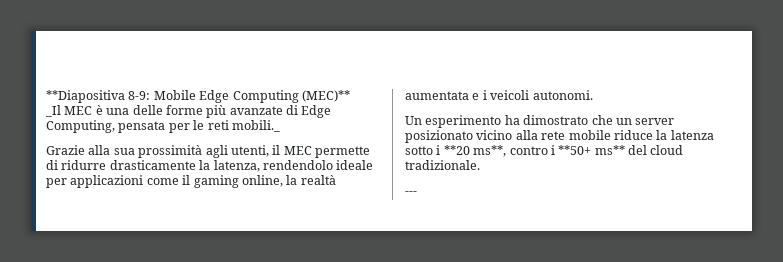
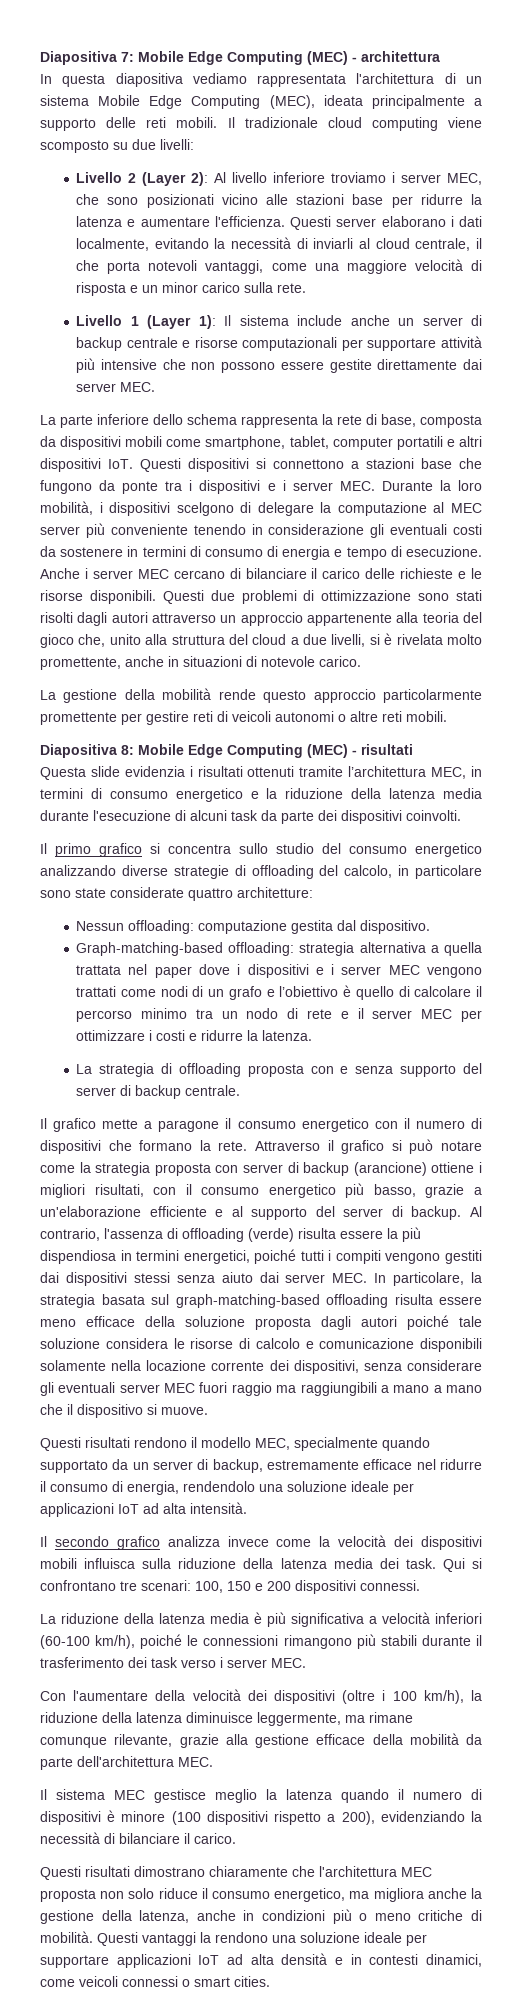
- **Diapositiva 8-9: Mobile Edge Computing (MEC)**
- _Il MEC è una delle forme più avanzate di Edge Computing, pensata per le reti mobili._
- Grazie alla sua prossimità agli utenti, il MEC permette di ridurre drasticamente la latenza, rendendolo ideale per applicazioni come il gaming online, la realtà aumentata e i veicoli autonomi.
- Un esperimento ha dimostrato che un server posizionato vicino alla rete mobile riduce la latenza sotto i **20 ms**, contro i **50+ ms** del cloud tradizionale.
- ---
+ Diapositiva 7: Mobile Edge Computing (MEC) - architettura
+ In questa diapositiva vediamo rappresentata l'architettura di un sistema Mobile Edge Computing (MEC), ideata principalmente a supporto delle reti mobili. Il tradizionale cloud computing viene scomposto su due livelli:
+ Livello 2 (Layer 2): Al livello inferiore troviamo i server MEC, che sono posizionati vicino alle stazioni base per ridurre la latenza e aumentare l'efficienza. Questi server elaborano i dati localmente, evitando la necessità di inviarli al cloud centrale, il che porta notevoli vantaggi, come una maggiore velocità di risposta e un minor carico sulla rete.
+ Livello 1 (Layer 1): Il sistema include anche un server di backup centrale e risorse computazionali per supportare attività più intensive che non possono essere gestite direttamente dai server MEC.
+ La parte inferiore dello schema rappresenta la rete di base, composta da dispositivi mobili come smartphone, tablet, computer portatili e altri dispositivi IoT. Questi dispositivi si connettono a stazioni base che fungono da ponte tra i dispositivi e i server MEC. Durante la loro mobilità, i dispositivi scelgono di delegare la computazione al MEC server più conveniente tenendo in considerazione gli eventuali costi da sostenere in termini di consumo di energia e tempo di esecuzione. Anche i server MEC cercano di bilanciare il carico delle richieste e le risorse disponibili. Questi due problemi di ottimizzazione sono stati risolti dagli autori attraverso un approccio appartenente alla teoria del gioco che, unito alla struttura del cloud a due livelli, si è rivelata molto promettente, anche in situazioni di notevole carico.
+ La gestione della mobilità rende questo approccio particolarmente promettente per gestire reti di veicoli autonomi o altre reti mobili.
+ Diapositiva 8: Mobile Edge Computing (MEC) - risultati
+ Questa slide evidenzia i risultati ottenuti tramite l’architettura MEC, in termini di consumo energetico e la riduzione della latenza media durante l'esecuzione di alcuni task da parte dei dispositivi coinvolti.
+ Il primo grafico si concentra sullo studio del consumo energetico analizzando diverse strategie di offloading del calcolo, in particolare sono state considerate quattro architetture:
+ Nessun offloading: computazione gestita dal dispositivo.
+ Graph-matching-based offloading: strategia alternativa a quella trattata nel paper dove i dispositivi e i server MEC vengono trattati come nodi di un grafo e l’obiettivo è quello di calcolare il percorso minimo tra un nodo di rete e il server MEC per ottimizzare i costi e ridurre la latenza.
+ La strategia di offloading proposta con e senza supporto del server di backup centrale.
+ Il grafico mette a paragone il consumo energetico con il numero di dispositivi che formano la rete. Attraverso il grafico si può notare come la strategia proposta con server di backup (arancione) ottiene i migliori risultati, con il consumo energetico più basso, grazie a un'elaborazione efficiente e al supporto del server di backup. Al contrario, l'assenza di offloading (verde) risulta essere la più dispendiosa in termini energetici, poiché tutti i compiti vengono gestiti dai dispositivi stessi senza aiuto dai server MEC. In particolare, la strategia basata sul graph-matching-based offloading risulta essere meno efficace della soluzione proposta dagli autori poiché tale soluzione considera le risorse di calcolo e comunicazione disponibili solamente nella locazione corrente dei dispositivi, senza considerare gli eventuali server MEC fuori raggio ma raggiungibili a mano a mano che il dispositivo si muove.
+ Questi risultati rendono il modello MEC, specialmente quando supportato da un server di backup, estremamente efficace nel ridurre il consumo di energia, rendendolo una soluzione ideale per applicazioni IoT ad alta intensità.
+ Il secondo grafico analizza invece come la velocità dei dispositivi mobili influisca sulla riduzione della latenza media dei task. Qui si confrontano tre scenari: 100, 150 e 200 dispositivi connessi.
+ La riduzione della latenza media è più significativa a velocità inferiori (60-100 km/h), poiché le connessioni rimangono più stabili durante il trasferimento dei task verso i server MEC.
+ Con l'aumentare della velocità dei dispositivi (oltre i 100 km/h), la riduzione della latenza diminuisce leggermente, ma rimane comunque rilevante, grazie alla gestione efficace della mobilità da parte dell'architettura MEC.
+ Il sistema MEC gestisce meglio la latenza quando il numero di dispositivi è minore (100 dispositivi rispetto a 200), evidenziando la necessità di bilanciare il carico.
+ Questi risultati dimostrano chiaramente che l'architettura MEC proposta non solo riduce il consumo energetico, ma migliora anche la gestione della latenza, anche in condizioni più o meno critiche di mobilità. Questi vantaggi la rendono una soluzione ideale per supportare applicazioni IoT ad alta densità e in contesti dinamici, come veicoli connessi o smart cities.

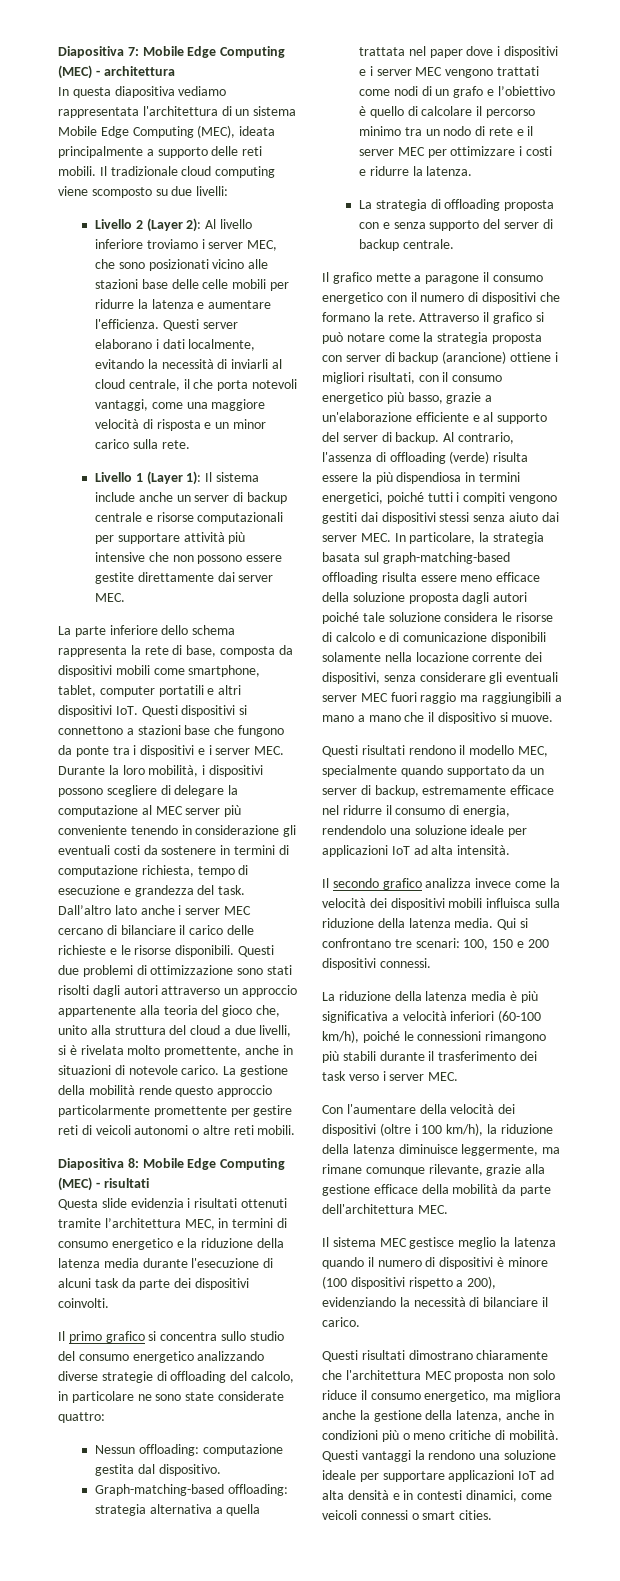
- Livello 2 (Layer 2): Al livello inferiore troviamo i server MEC, che sono posizionati vicino alle stazioni base per ridurre la latenza e aumentare l'efficienza.
+ Livello 2 (Layer 2): Al livello inferiore troviamo i server MEC, che sono posizionati vicino alle stazioni base delle celle mobili per ridurre la latenza e aumentare l'efficienza.
- La parte inferiore dello schema rappresenta la rete di base, composta da dispositivi mobili come smartphone, tablet, computer portatili e altri dispositivi IoT. Questi dispositivi si connettono a stazioni base che fungono da ponte tra i dispositivi e i server MEC. Durante la loro mobilità, i dispositivi scelgono di delegare la computazione al MEC server più conveniente tenendo in considerazione gli eventuali costi da sostenere in termini di consumo di energia e tempo di esecuzione. Anche i server MEC cercano di bilanciare il carico delle richieste e le risorse disponibili.
+ La parte inferiore dello schema rappresenta la rete di base, composta da dispositivi mobili come smartphone, tablet, computer portatili e altri dispositivi IoT. Questi dispositivi si connettono a stazioni base che fungono da ponte tra i dispositivi e i server MEC. Durante la loro mobilità, i dispositivi possono scegliere di delegare la computazione al MEC server più conveniente tenendo in considerazione gli eventuali costi da sostenere in termini di computazione richiesta, tempo di esecuzione e grandezza del task. Dall’altro lato anche i server MEC cercano di bilanciare il carico delle richieste e le risorse disponibili.
- Questi due problemi di ottimizzazione sono stati risolti dagli autori attraverso un approccio appartenente alla teoria del gioco che, unito alla struttura del cloud a due livelli, si è rivelata molto promettente, anche in situazioni di notevole carico.
- La gestione della mobilità rende questo approccio particolarmente promettente per gestire reti di veicoli autonomi o altre reti mobili.
+ Questi due problemi di ottimizzazione sono stati risolti dagli autori attraverso un approccio appartenente alla teoria del gioco che, unito alla struttura del cloud a due livelli, si è rivelata molto promettente, anche in situazioni di notevole carico. La gestione della mobilità rende questo approccio particolarmente promettente per gestire reti di veicoli autonomi o altre reti mobili.
- Il primo grafico si concentra sullo studio del consumo energetico analizzando diverse strategie di offloading del calcolo, in particolare sono state considerate quattro architetture:
+ Il primo grafico si concentra sullo studio del consumo energetico analizzando diverse strategie di offloading del calcolo, in particolare ne sono state considerate quattro:
- Al contrario, l'assenza di offloading (verde) risulta essere la più dispendiosa in termini energetici, poiché tutti i compiti vengono gestiti dai dispositivi stessi senza aiuto dai server MEC. In particolare, la strategia basata sul graph-matching-based offloading risulta essere meno efficace della soluzione proposta dagli autori poiché tale soluzione considera le risorse di calcolo e comunicazione disponibili solamente nella locazione corrente dei dispositivi, senza considerare gli eventuali server MEC fuori raggio ma raggiungibili a mano a mano che il dispositivo si muove.
+ Al contrario, l'assenza di offloading (verde) risulta essere la più dispendiosa in termini energetici, poiché tutti i compiti vengono gestiti dai dispositivi stessi senza aiuto dai server MEC. In particolare, la strategia basata sul graph-matching-based offloading risulta essere meno efficace della soluzione proposta dagli autori poiché tale soluzione considera le risorse di calcolo e di comunicazione disponibili solamente nella locazione corrente dei dispositivi, senza considerare gli eventuali server MEC fuori raggio ma raggiungibili a mano a mano che il dispositivo si muove.
- Il secondo grafico analizza invece come la velocità dei dispositivi mobili influisca sulla riduzione della latenza media dei task.
+ Il secondo grafico analizza invece come la velocità dei dispositivi mobili influisca sulla riduzione della latenza media.

